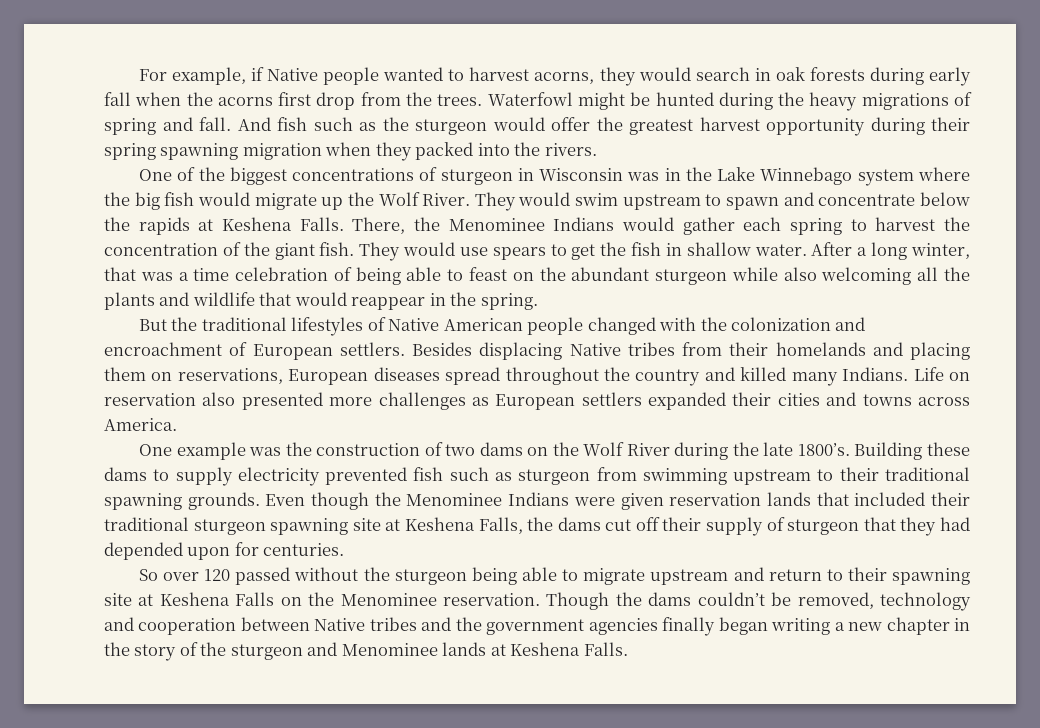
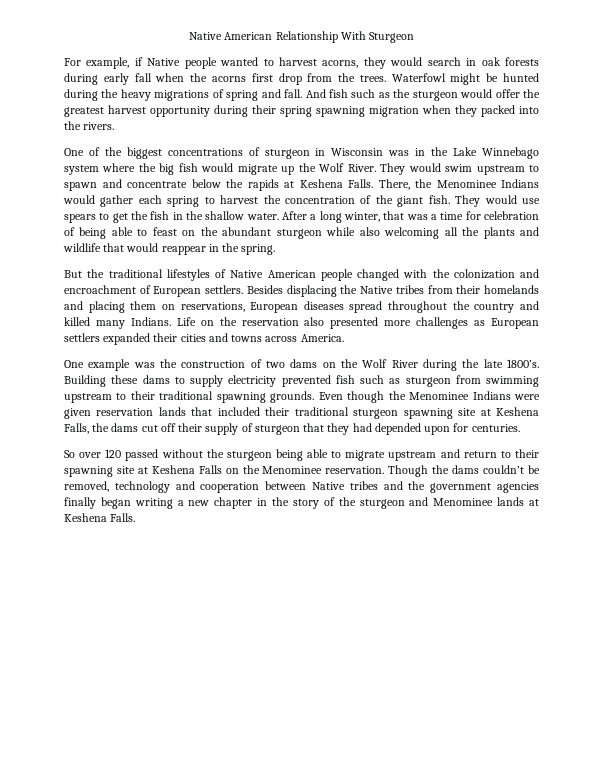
+ Native American Relationship With Sturgeon
- They would use spears to get the fish in shallow water.
+ They would use spears to get the fish in the shallow water.
- After a long winter, that was a time celebration of being able to feast on the abundant sturgeon while also welcoming all the plants and wildlife that would reappear in the spring.
+ After a long winter, that was a time for celebration of being able to feast on the abundant sturgeon while also welcoming all the plants and wildlife that would reappear in the spring.
- Besides displacing Native tribes from their homelands and placing them on reservations, European diseases spread throughout the country and killed many Indians.
+ Besides displacing the Native tribes from their homelands and placing them on reservations, European diseases spread throughout the country and killed many Indians.
- Life on reservation also presented more challenges as European settlers expanded their cities and towns across America.
+ Life on the reservation also presented more challenges as European settlers expanded their cities and towns across America.

